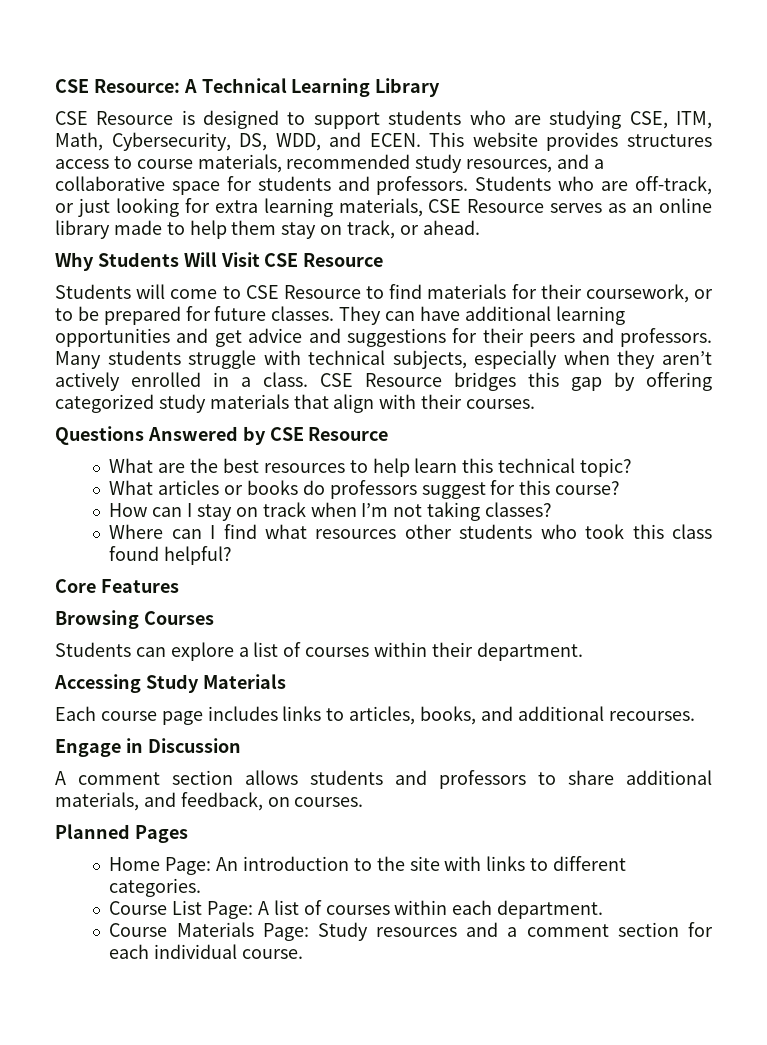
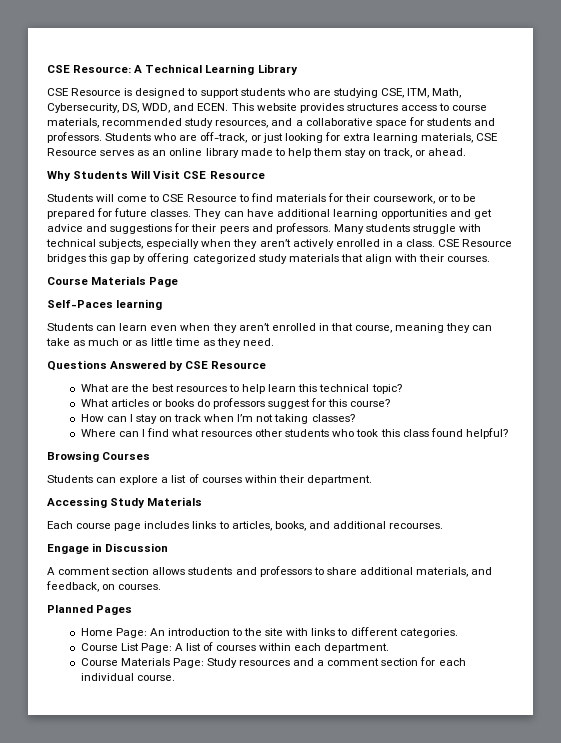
+ Course Materials Page
+ Self-Paces learning
+ Students can learn even when they aren’t enrolled in that course, meaning they can take as much or as little time as they need.
- Core Features

